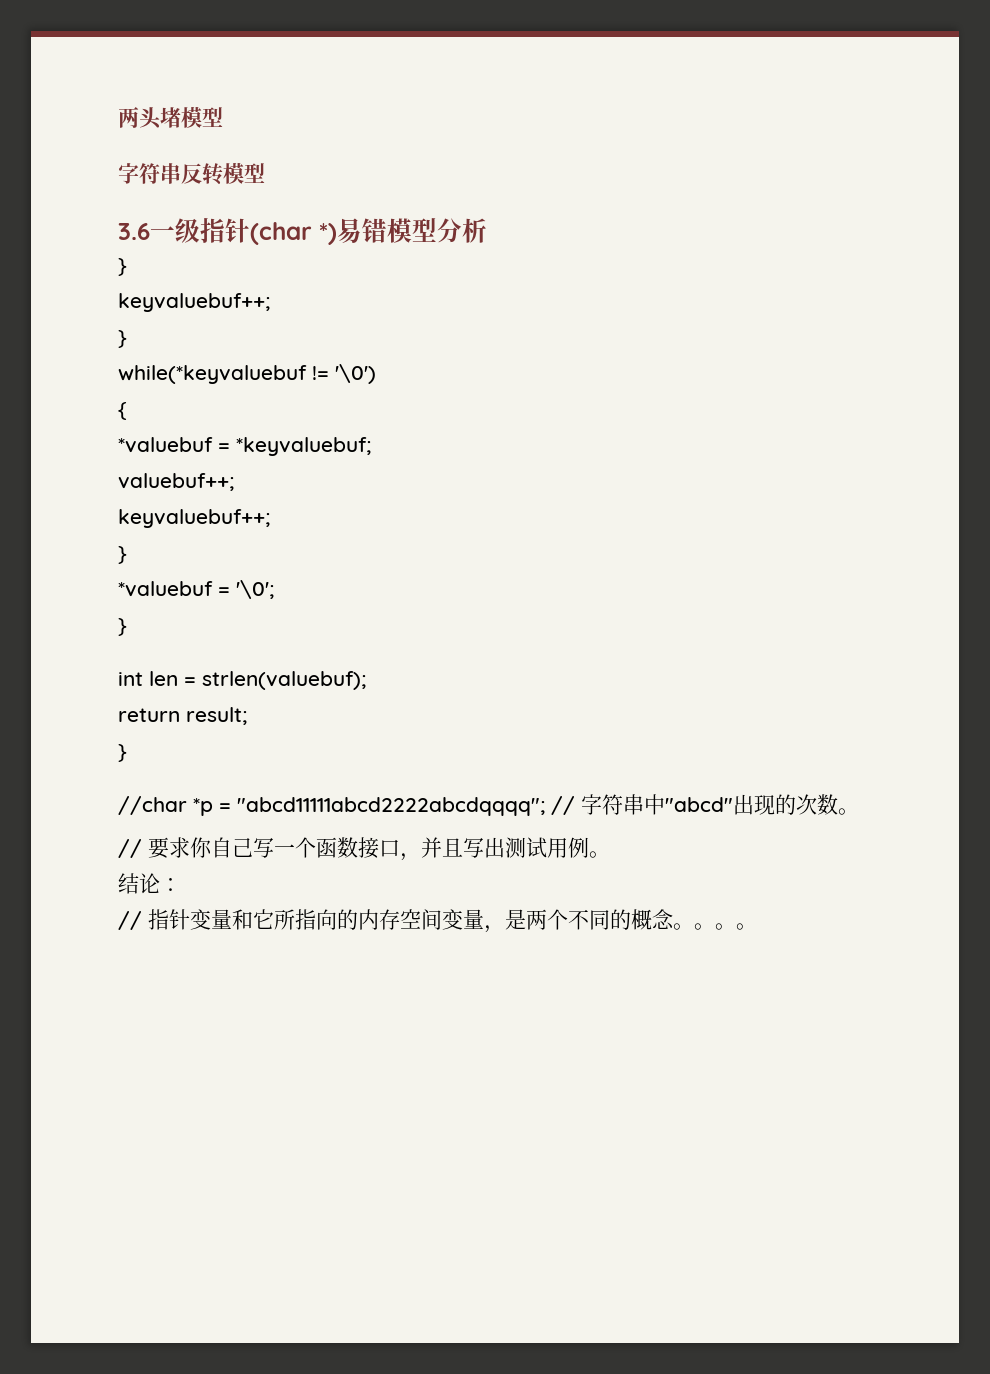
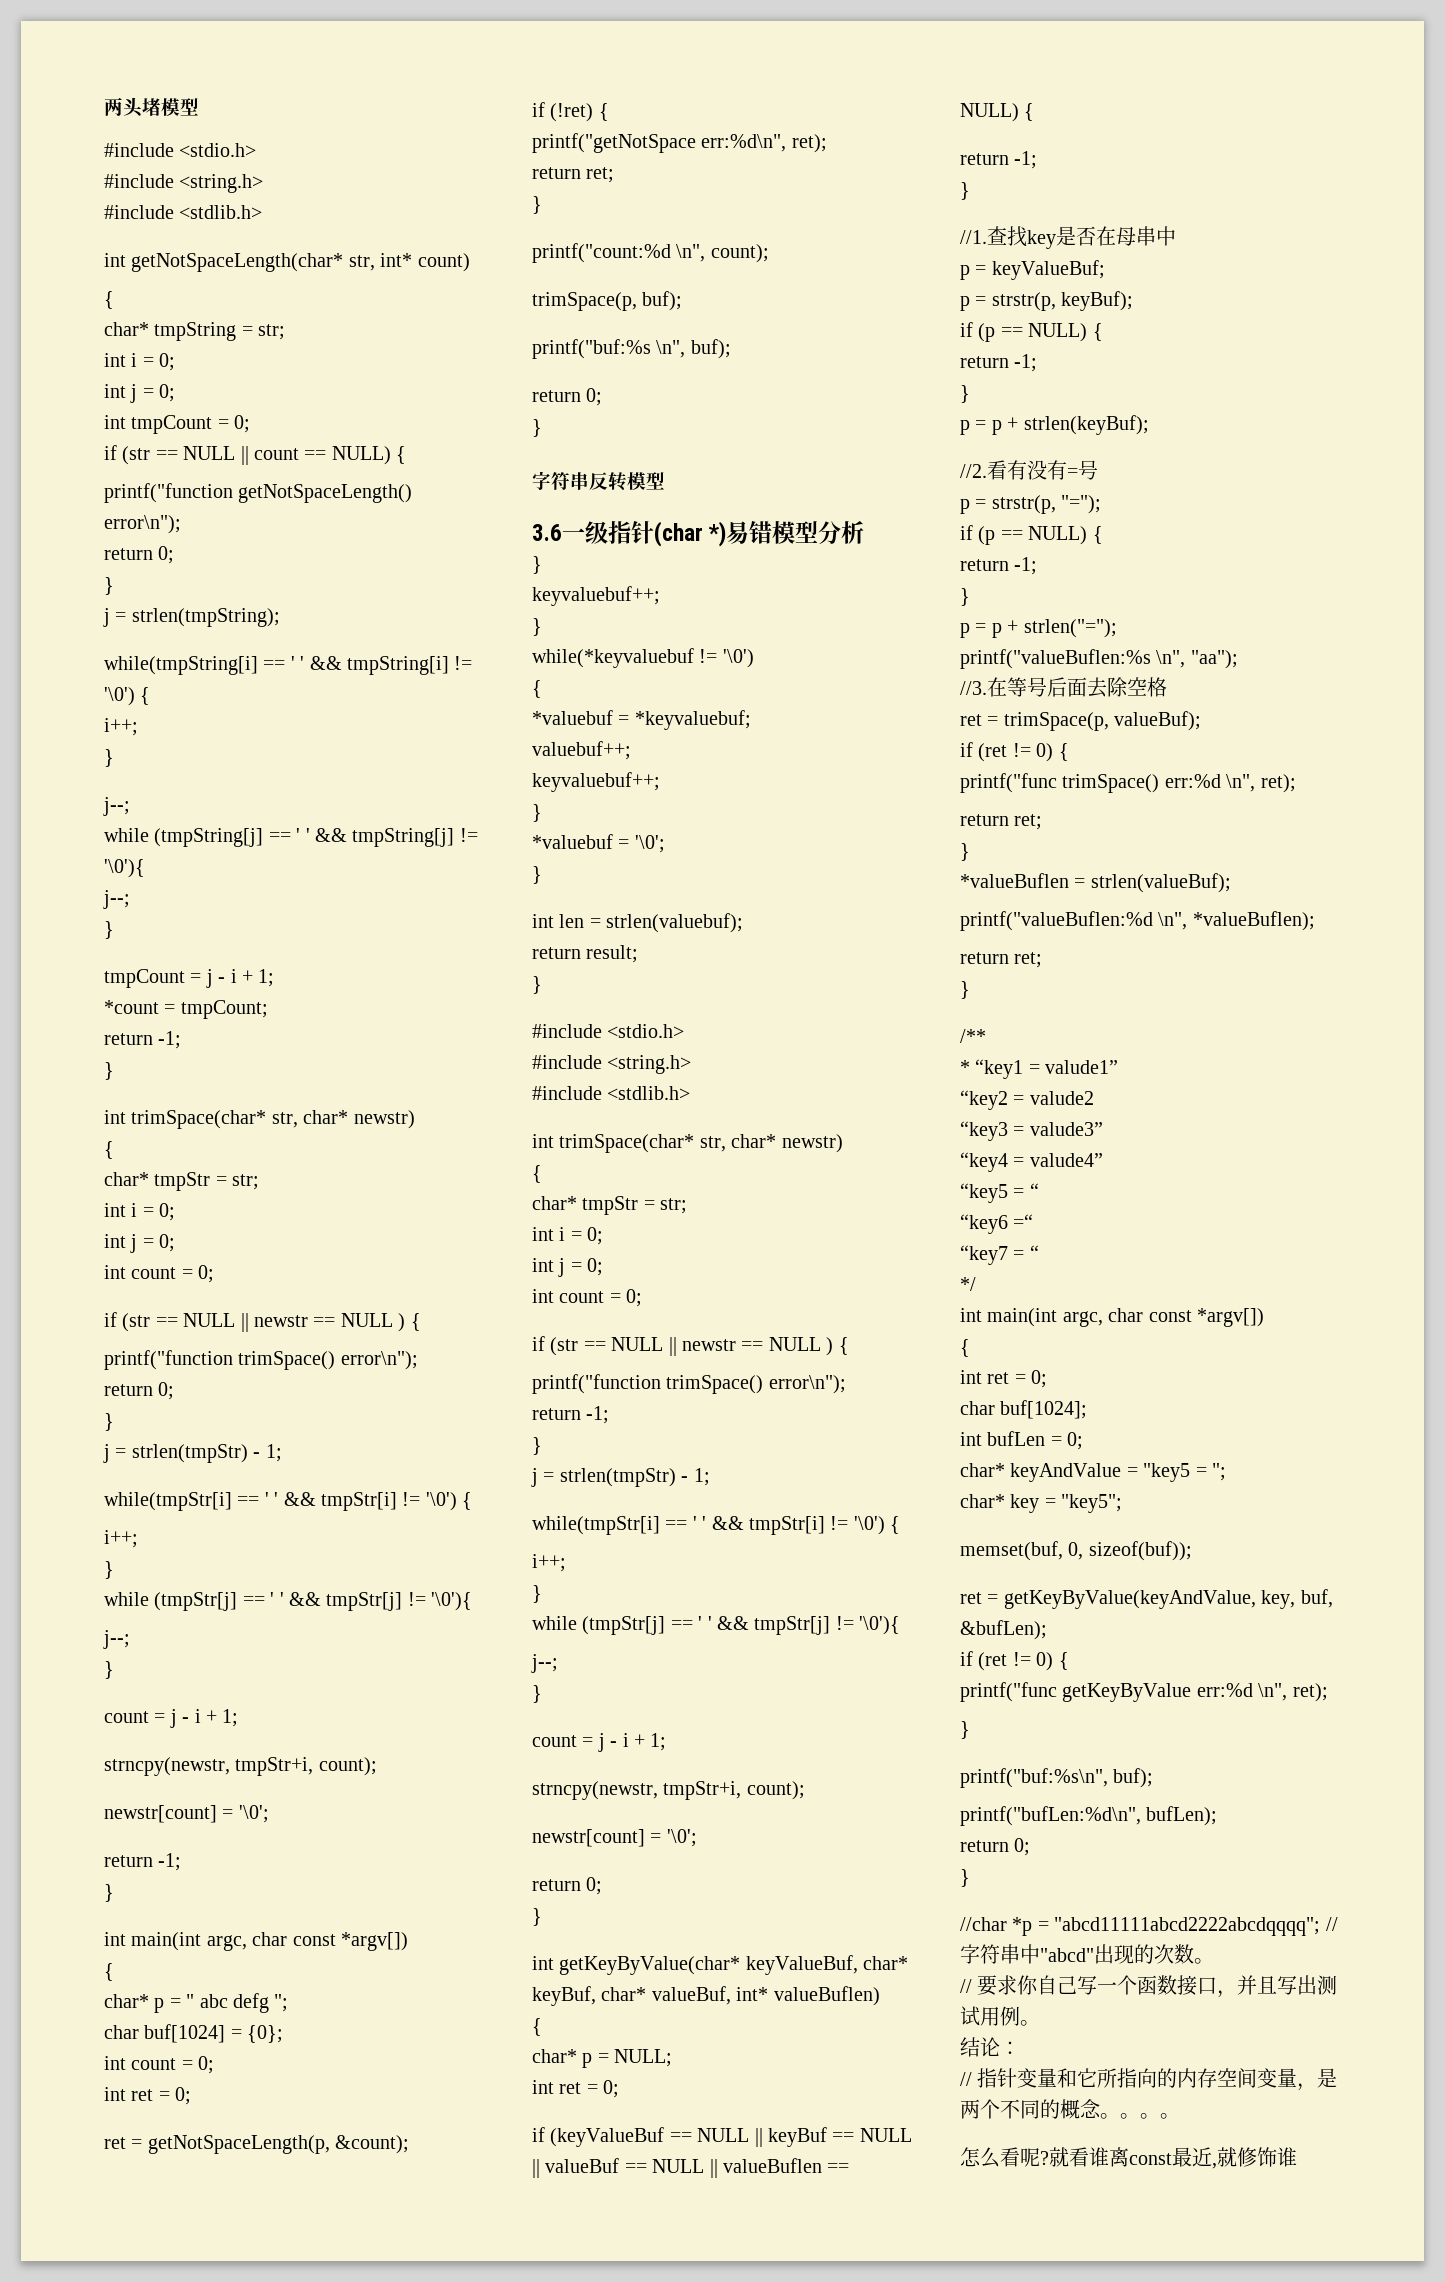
  两头堵模型
+ #include <stdio.h>
+ #include <string.h>
+ #include <stdlib.h>
+ int getNotSpaceLength(char* str, int* count)
+ {
+ char* tmpString = str;
+ int i = 0;
+ int j = 0;
+ int tmpCount = 0;
+ if (str == NULL || count == NULL) {
+ printf("function getNotSpaceLength() error\n");
+ return 0;
+ }
+ j = strlen(tmpString);
+ while(tmpString[i] == ' ' && tmpString[i] != '\0') {
+ i++;
+ }
+ j--;
+ while (tmpString[j] == ' ' && tmpString[j] != '\0'){
+ j--;
+ }
+ tmpCount = j - i + 1;
+ *count = tmpCount;
+ return -1;
+ }
+ int trimSpace(char* str, char* newstr)
+ {
+ char* tmpStr = str;
+ int i = 0;
+ int j = 0;
+ int count = 0;
+ if (str == NULL || newstr == NULL ) {
+ printf("function trimSpace() error\n");
+ return 0;
+ }
+ j = strlen(tmpStr) - 1;
+ while(tmpStr[i] == ' ' && tmpStr[i] != '\0') {
+ i++;
+ }
+ while (tmpStr[j] == ' ' && tmpStr[j] != '\0'){
+ j--;
+ }
+ count = j - i + 1;
+ strncpy(newstr, tmpStr+i, count);
+ newstr[count] = '\0';
+ return -1;
+ }
+ int main(int argc, char const *argv[])
+ {
+ char* p = " abc defg ";
+ char buf[1024] = {0};
+ int count = 0;
+ int ret = 0;
+ ret = getNotSpaceLength(p, &count);
+ if (!ret) {
+ printf("getNotSpace err:%d\n", ret);
+ return ret;
+ }
+ printf("count:%d \n", count);
+ trimSpace(p, buf);
+ printf("buf:%s \n", buf);
+ return 0;
+ }
  return result;
+ }
+ #include <stdio.h>
+ #include <string.h>
+ #include <stdlib.h>
+ int trimSpace(char* str, char* newstr)
+ {
+ char* tmpStr = str;
+ int i = 0;
+ int j = 0;
+ int count = 0;
+ if (str == NULL || newstr == NULL ) {
+ printf("function trimSpace() error\n");
+ return -1;
+ }
+ j = strlen(tmpStr) - 1;
+ while(tmpStr[i] == ' ' && tmpStr[i] != '\0') {
+ i++;
+ }
+ while (tmpStr[j] == ' ' && tmpStr[j] != '\0'){
+ j--;
+ }
+ count = j - i + 1;
+ strncpy(newstr, tmpStr+i, count);
+ newstr[count] = '\0';
+ return 0;
+ }
+ int getKeyByValue(char* keyValueBuf, char* keyBuf, char* valueBuf, int* valueBuflen)
+ {
+ char* p = NULL;
+ int ret = 0;
+ if (keyValueBuf == NULL || keyBuf == NULL || valueBuf == NULL || valueBuflen == NULL) {
+ return -1;
+ }
+ //1.查找key是否在母串中
+ p = keyValueBuf;
+ p = strstr(p, keyBuf);
+ if (p == NULL) {
+ return -1;
+ }
+ p = p + strlen(keyBuf);
+ //2.看有没有=号
+ p = strstr(p, "=");
+ if (p == NULL) {
+ return -1;
+ }
+ p = p + strlen("=");
+ printf("valueBuflen:%s \n", "aa");
+ //3.在等号后面去除空格
+ ret = trimSpace(p, valueBuf);
+ if (ret != 0) {
+ printf("func trimSpace() err:%d \n", ret);
+ return ret;
+ }
+ *valueBuflen = strlen(valueBuf);
+ printf("valueBuflen:%d \n", *valueBuflen);
+ return ret;
+ }
+ /**
+ * “key1 = valude1”
+ “key2 = valude2
+ “key3 = valude3”
+ “key4 = valude4”
+ “key5 = “
+ “key6 =“
+ “key7 = “
+ */
+ int main(int argc, char const *argv[])
+ {
+ int ret = 0;
+ char buf[1024];
+ int bufLen = 0;
+ char* keyAndValue = "key5 = ";
+ char* key = "key5";
+ memset(buf, 0, sizeof(buf));
+ ret = getKeyByValue(keyAndValue, key, buf, &bufLen);
+ if (ret != 0) {
+ printf("func getKeyByValue err:%d \n", ret);
+ }
+ printf("buf:%s\n", buf);
+ printf("bufLen:%d\n", bufLen);
+ return 0;
+ 怎么看呢?就看谁离const最近,就修饰谁

